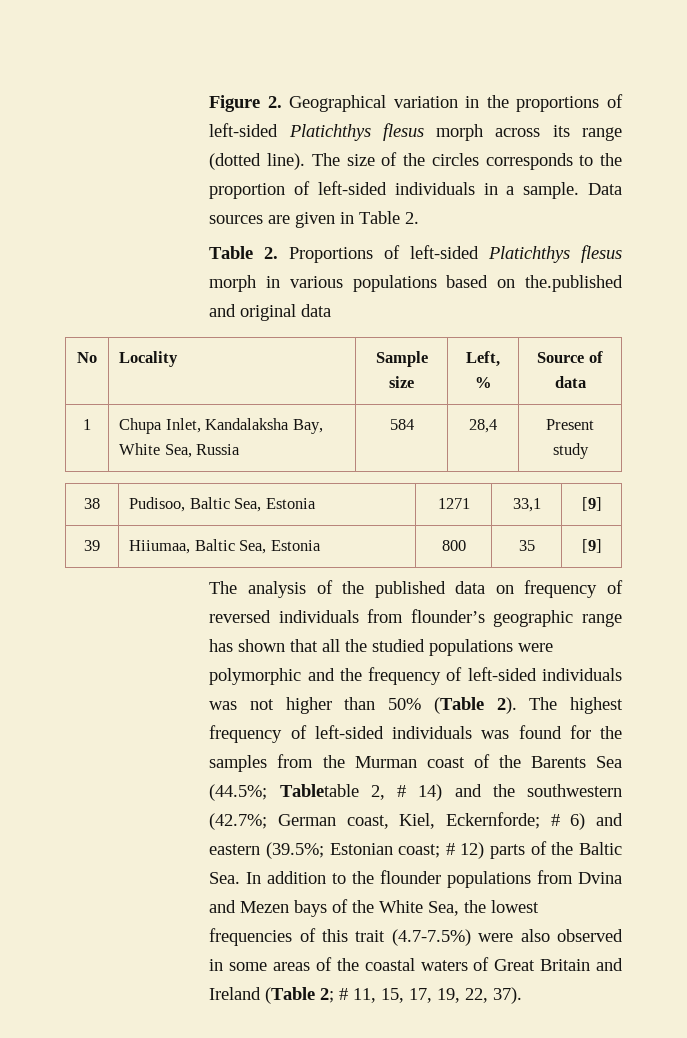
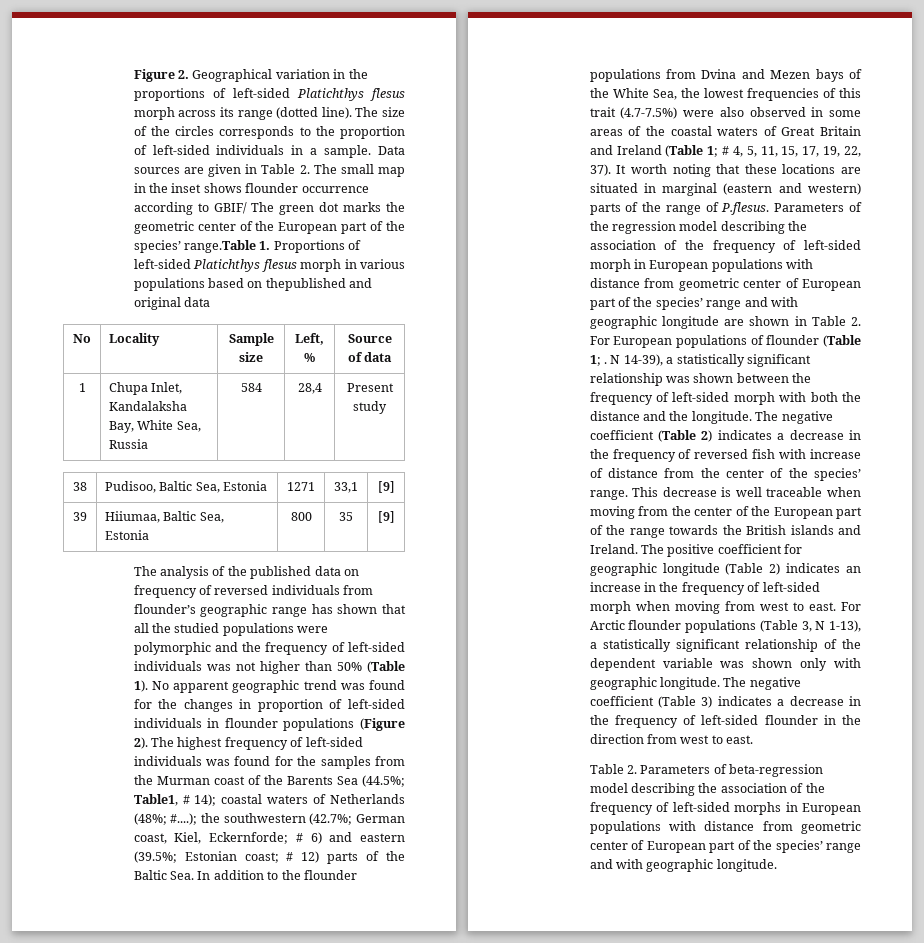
- Data sources are given in Table 2.
- Table 2. Proportions of left-sided Platichthys flesus morph in various populations based on the.published and original data
+ Data sources are given in Table 2. The small map in the inset shows flounder occurrence according to GBIF/ The green dot marks the geometric center of the European part of the species’ range.Table 1. Proportions of left-sided Platichthys flesus morph in various populations based on thepublished and original data
- The analysis of the published data on frequency of reversed individuals from flounder’s geographic range has shown that all the studied populations were polymorphic and the frequency of left-sided individuals was not higher than 50% (Table 2).
+ The analysis of the published data on frequency of reversed individuals from flounder’s geographic range has shown that all the studied populations were polymorphic and the frequency of left-sided individuals was not higher than 50% (Table 1). No apparent geographic trend was found for the changes in proportion of left-sided individuals in flounder populations (Figure 2).
- Tabletable 2, # 14) and the southwestern (42.7%;
+ Table1, # 14); coastal waters of Netherlands (48%; #....); the southwestern (42.7%;
- # 12) parts of the Baltic Sea. In addition to the flounder populations from Dvina and Mezen bays of the White Sea, the lowest frequencies of this trait (4.7-7.5%) were also observed in some areas of the coastal waters of Great Britain and Ireland (Table 2; # 11, 15, 17, 19, 22, 37).
+ # 12) parts of the Baltic Sea. In addition to the flounder populations from Dvina and Mezen bays of the White Sea, the lowest frequencies of this trait (4.7-7.5%) were also observed in some areas of the coastal waters of Great Britain and Ireland (Table 1; # 4, 5, 11, 15, 17, 19, 22, 37).
+ It worth noting that these locations are situated in marginal (eastern and western) parts of the range of P.flesus. Parameters of the regression model describing the association of the frequency of left-sided morph in European populations with distance from geometric center of European part of the species’ range and with geographic longitude are shown in Table 2. For European populations of flounder (Table 1; . N 14-39), a statistically significant relationship was shown between the frequency of left-sided morph with both the distance and the longitude. The negative coefficient (Table 2) indicates a decrease in the frequency of reversed fish with increase of distance from the center of the species’ range. This decrease is well traceable when moving from the center of the European part of the range towards the British islands and Ireland. The positive coefficient for geographic longitude (Table 2) indicates an increase in the frequency of left-sided morph when moving from west to east. For Arctic flounder populations (Table 3, N 1-13), a statistically significant relationship of the dependent variable was shown only with geographic longitude. The negative coefficient (Table 3) indicates a decrease in the frequency of left-sided flounder in the direction from west to east.
+ Table 2. Parameters of beta-regression model describing the association of the frequency of left-sided morphs in European populations with distance from geometric center of European part of the species’ range and with geographic longitude.

